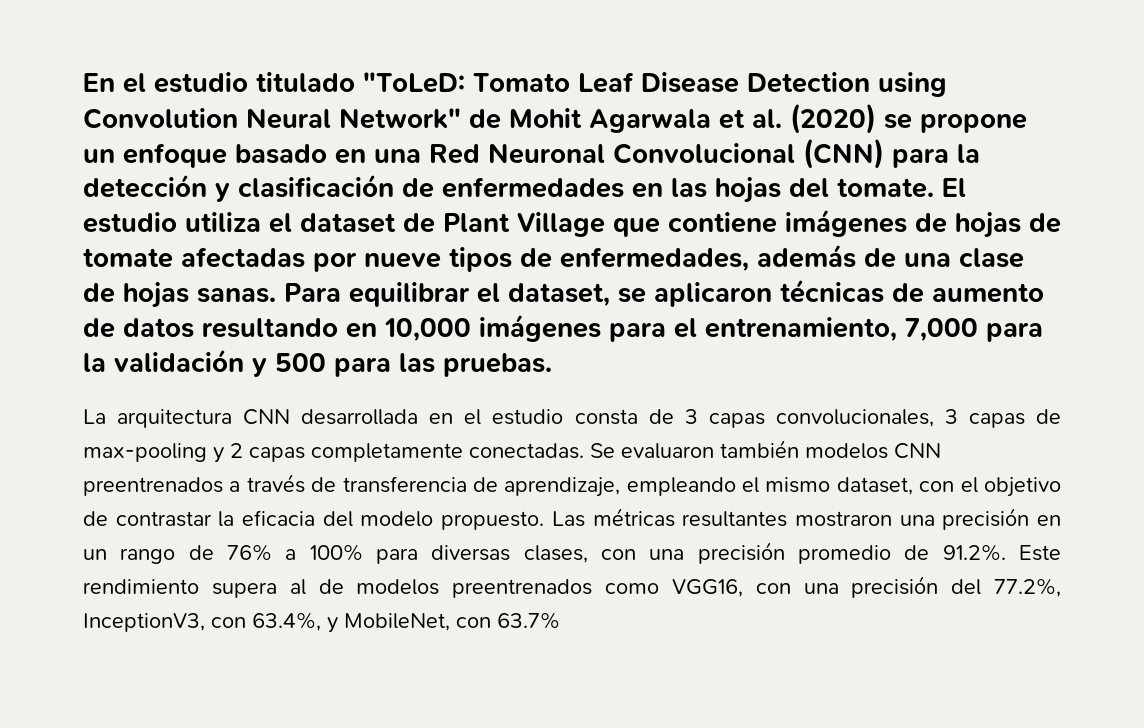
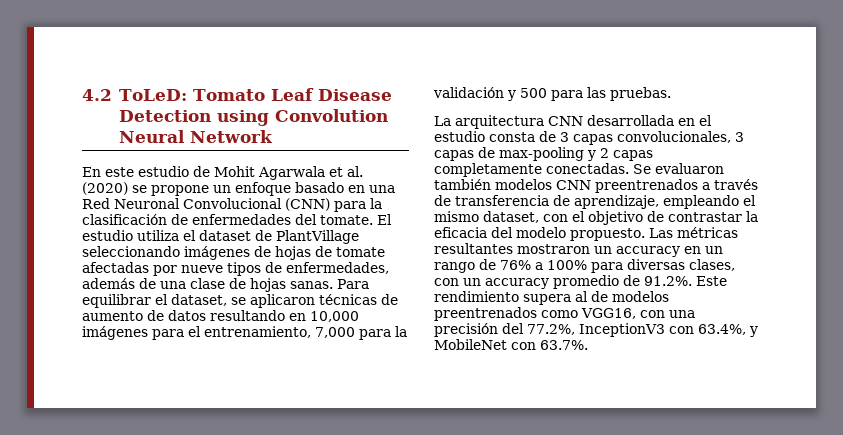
- En el estudio titulado "ToLeD: Tomato Leaf Disease Detection using Convolution Neural Network" de Mohit Agarwala et al. (2020) se propone un enfoque basado en una Red Neuronal Convolucional (CNN) para la detección y clasificación de enfermedades en las hojas del tomate.
+ 4.2 ToLeD: Tomato Leaf Disease Detection using Convolution Neural Network
+ En este estudio de Mohit Agarwala et al. (2020) se propone un enfoque basado en una Red Neuronal Convolucional (CNN) para la clasificación de enfermedades del tomate.
- El estudio utiliza el dataset de Plant Village que contiene imágenes de hojas de tomate afectadas por nueve tipos de enfermedades, además de una clase de hojas sanas.
+ El estudio utiliza el dataset de PlantVillage seleccionando imágenes de hojas de tomate afectadas por nueve tipos de enfermedades, además de una clase de hojas sanas.
- Las métricas resultantes mostraron una precisión en un rango de 76% a 100% para diversas clases, con una precisión promedio de 91.2%. Este rendimiento supera al de modelos preentrenados como VGG16, con una precisión del 77.2%, InceptionV3, con 63.4%, y MobileNet, con 63.7%
+ Las métricas resultantes mostraron un accuracy en un rango de 76% a 100% para diversas clases, con un accuracy promedio de 91.2%. Este rendimiento supera al de modelos preentrenados como VGG16, con una precisión del 77.2%, InceptionV3 con 63.4%, y MobileNet con 63.7%.

